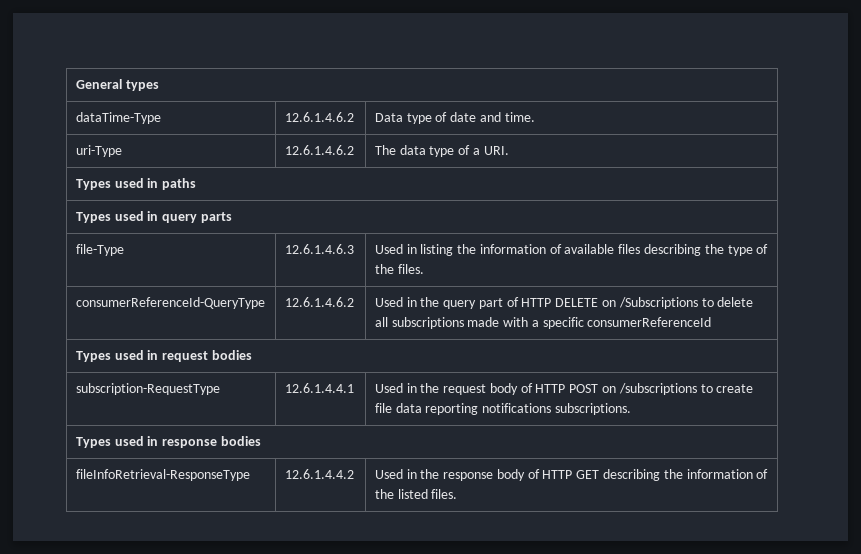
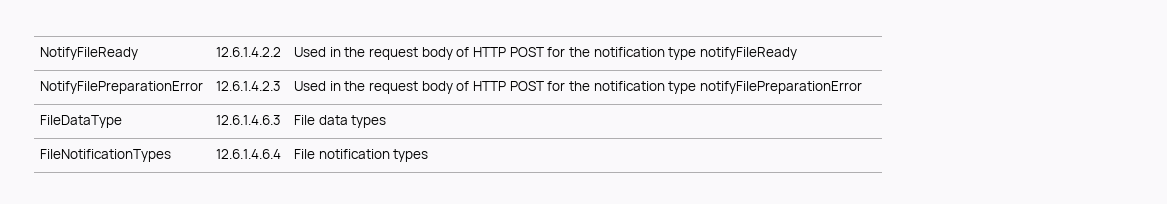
- General types
- dataTime-Type | 12.6.1.4.6.2 | Data type of date and time.
- uri-Type | 12.6.1.4.6.2 | The data type of a URI.
- Types used in paths
- Types used in query parts
- file-Type | 12.6.1.4.6.3 | Used in listing the information of available files describing the type of the files.
- consumerReferenceId-QueryType | 12.6.1.4.6.2 | Used in the query part of HTTP DELETE on /Subscriptions to delete all subscriptions made with a specific consumerReferenceId
- Types used in request bodies
- subscription-RequestType | 12.6.1.4.4.1 | Used in the request body of HTTP POST on /subscriptions to create file data reporting notifications subscriptions.
- Types used in response bodies
- fileInfoRetrieval-ResponseType | 12.6.1.4.4.2 | Used in the response body of HTTP GET describing the information of the listed files.
+ NotifyFileReady | 12.6.1.4.2.2 | Used in the request body of HTTP POST for the notification type notifyFileReady
+ NotifyFilePreparationError | 12.6.1.4.2.3 | Used in the request body of HTTP POST for the notification type notifyFilePreparationError
+ FileDataType | 12.6.1.4.6.3 | File data types
+ FileNotificationTypes | 12.6.1.4.6.4 | File notification types

